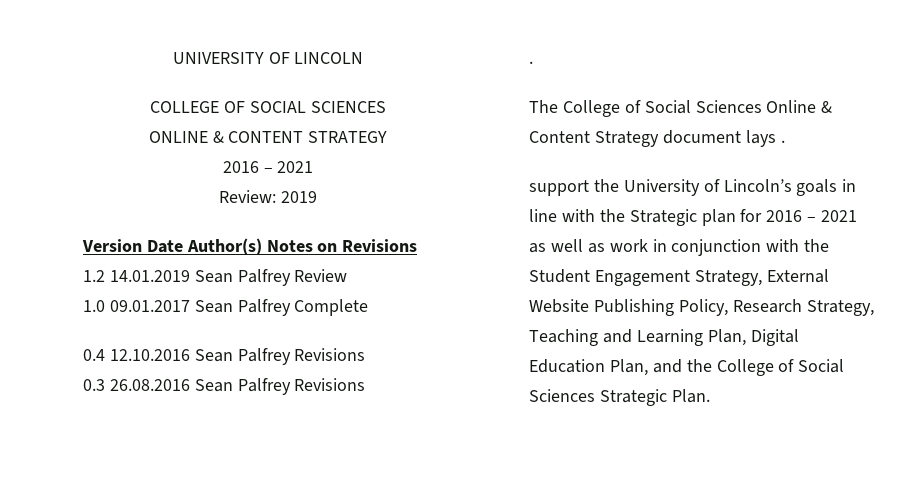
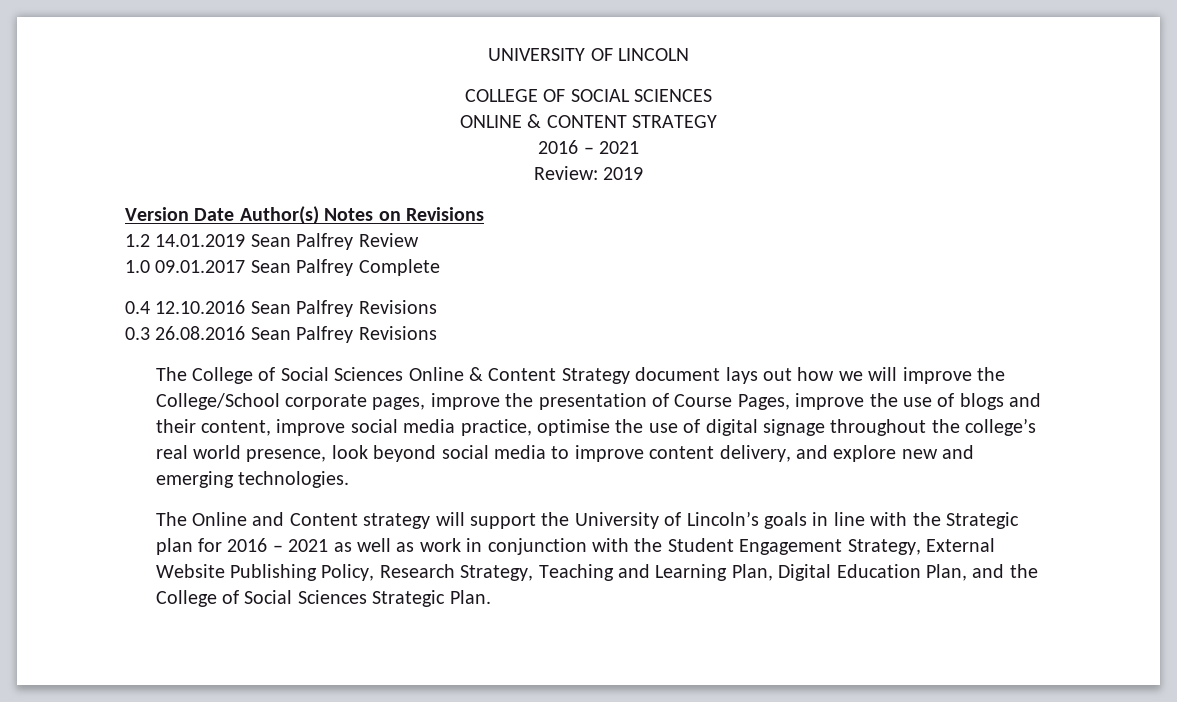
  0.3 26.08.2016 Sean Palfrey Revisions
- .
- The College of Social Sciences Online & Content Strategy document lays .
- support the University of Lincoln’s goals in line with the Strategic plan for 2016 – 2021 as well as work in conjunction with the Student Engagement Strategy, External Website Publishing Policy, Research Strategy, Teaching and Learning Plan, Digital Education Plan, and the College of Social Sciences Strategic Plan.
+ The College of Social Sciences Online & Content Strategy document lays out how we will improve the College/School corporate pages, improve the presentation of Course Pages, improve the use of blogs and their content, improve social media practice, optimise the use of digital signage throughout the college’s real world presence, look beyond social media to improve content delivery, and explore new and emerging technologies.
+ The Online and Content strategy will support the University of Lincoln’s goals in line with the Strategic plan for 2016 – 2021 as well as work in conjunction with the Student Engagement Strategy, External Website Publishing Policy, Research Strategy, Teaching and Learning Plan, Digital Education Plan, and the College of Social Sciences Strategic Plan.

